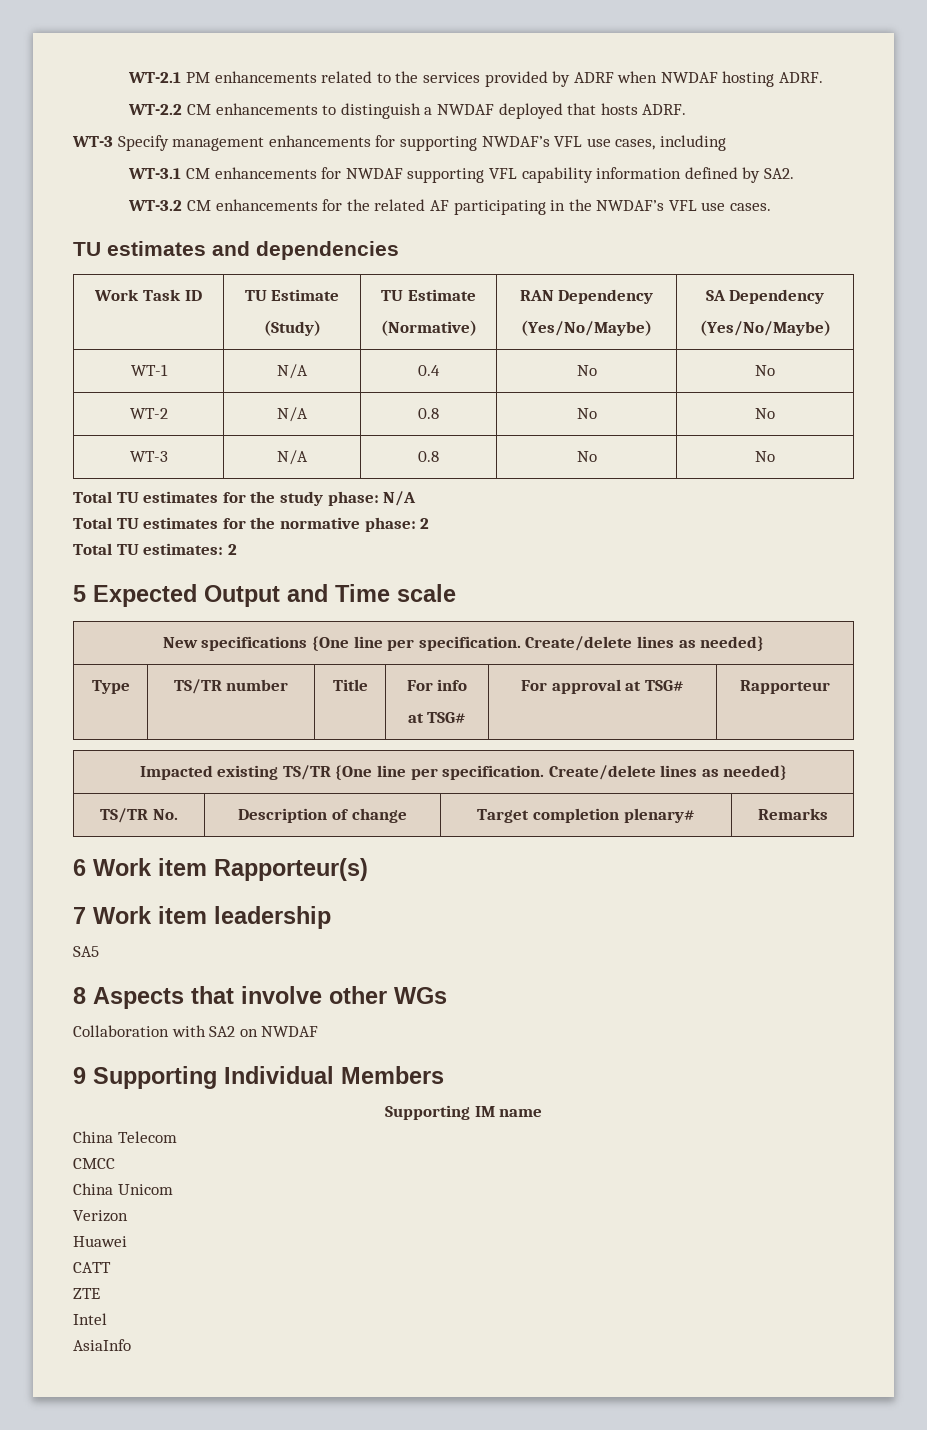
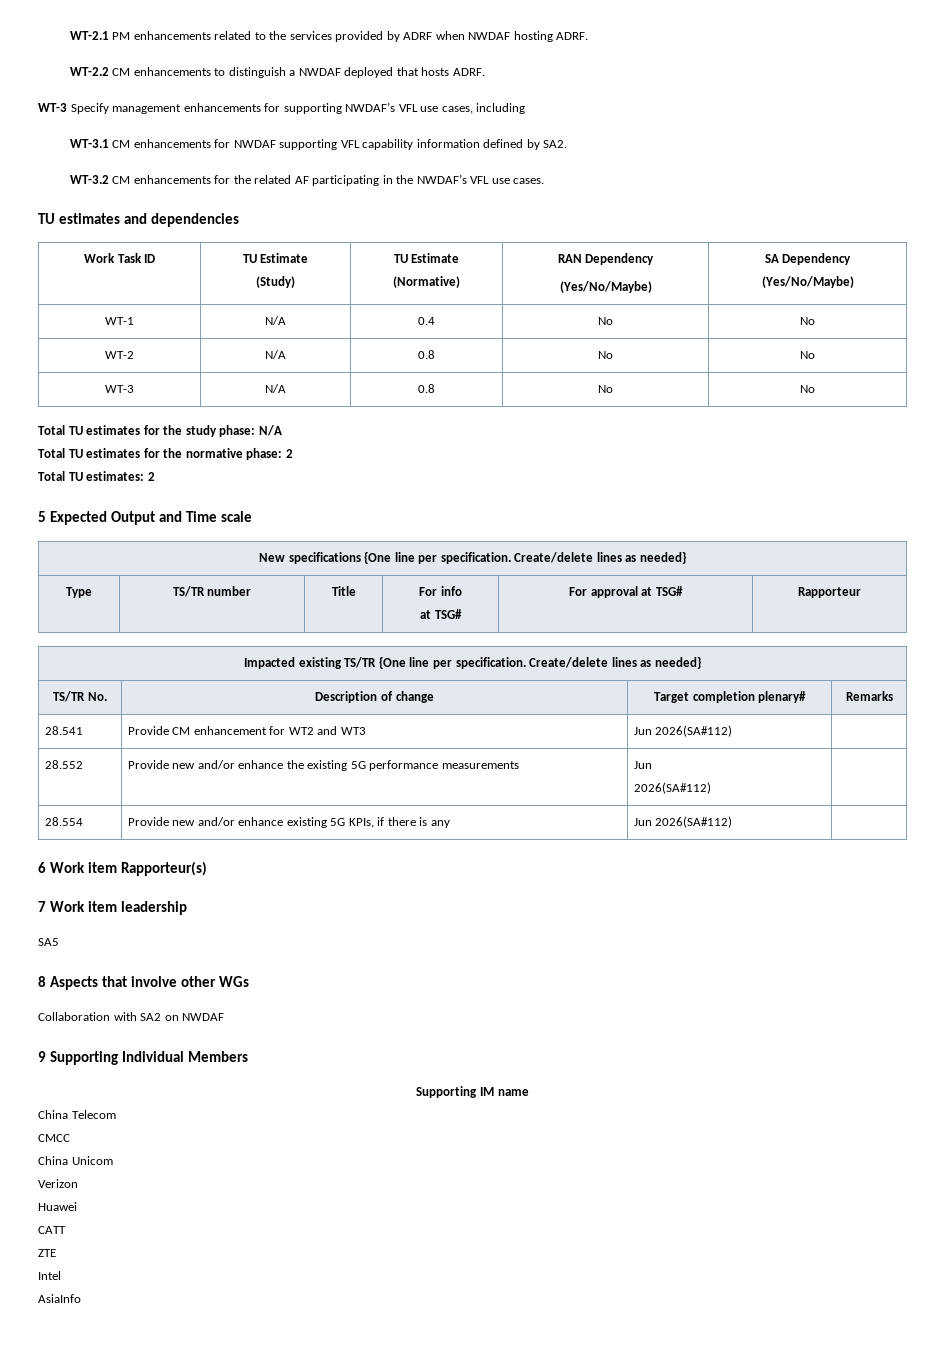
+ 28.541 | Provide CM enhancement for WT2 and WT3 | Jun 2026(SA#112) |
+ 28.552 | Provide new and/or enhance the existing 5G performance measurements | Jun
+ 2026(SA#112) |
+ 28.554 | Provide new and/or enhance existing 5G KPIs, if there is any | Jun 2026(SA#112) |

